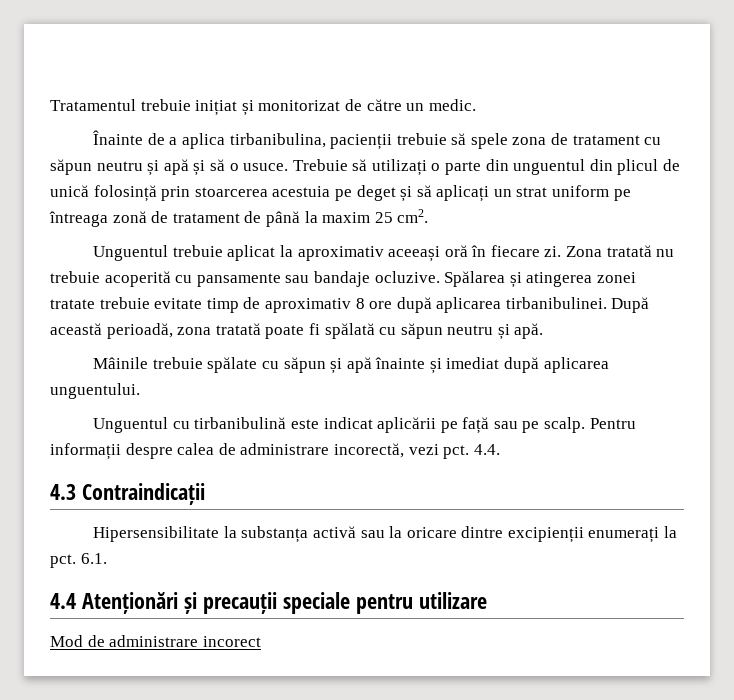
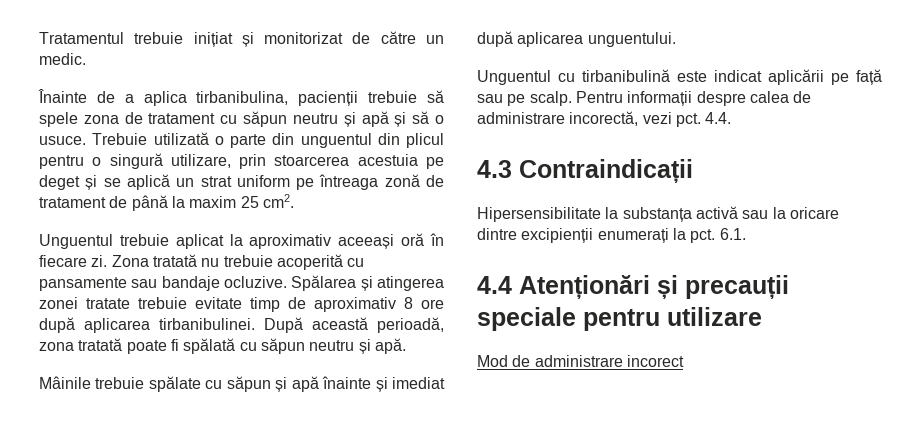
- Trebuie să utilizați o parte din unguentul din plicul de unică folosință prin stoarcerea acestuia pe deget și să aplicați un strat uniform pe întreaga zonă de tratament de până la maxim 25 cm2.
+ Trebuie utilizată o parte din unguentul din plicul pentru o singură utilizare, prin stoarcerea acestuia pe deget și se aplică un strat uniform pe întreaga zonă de tratament de până la maxim 25 cm2.

